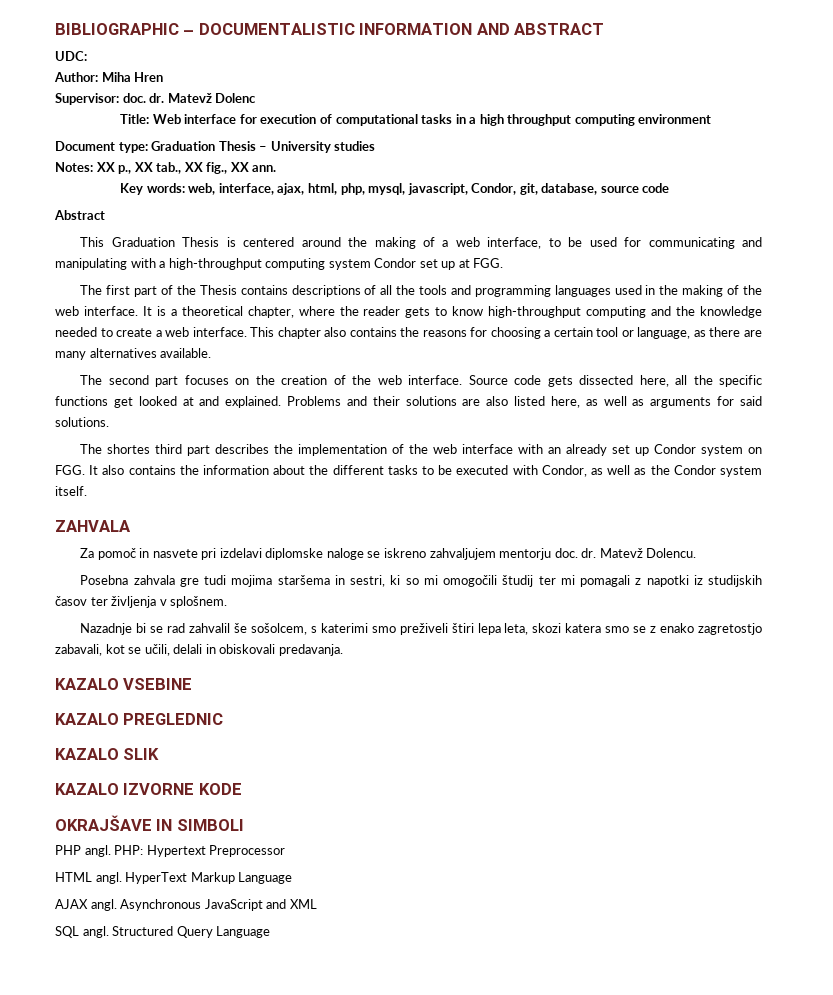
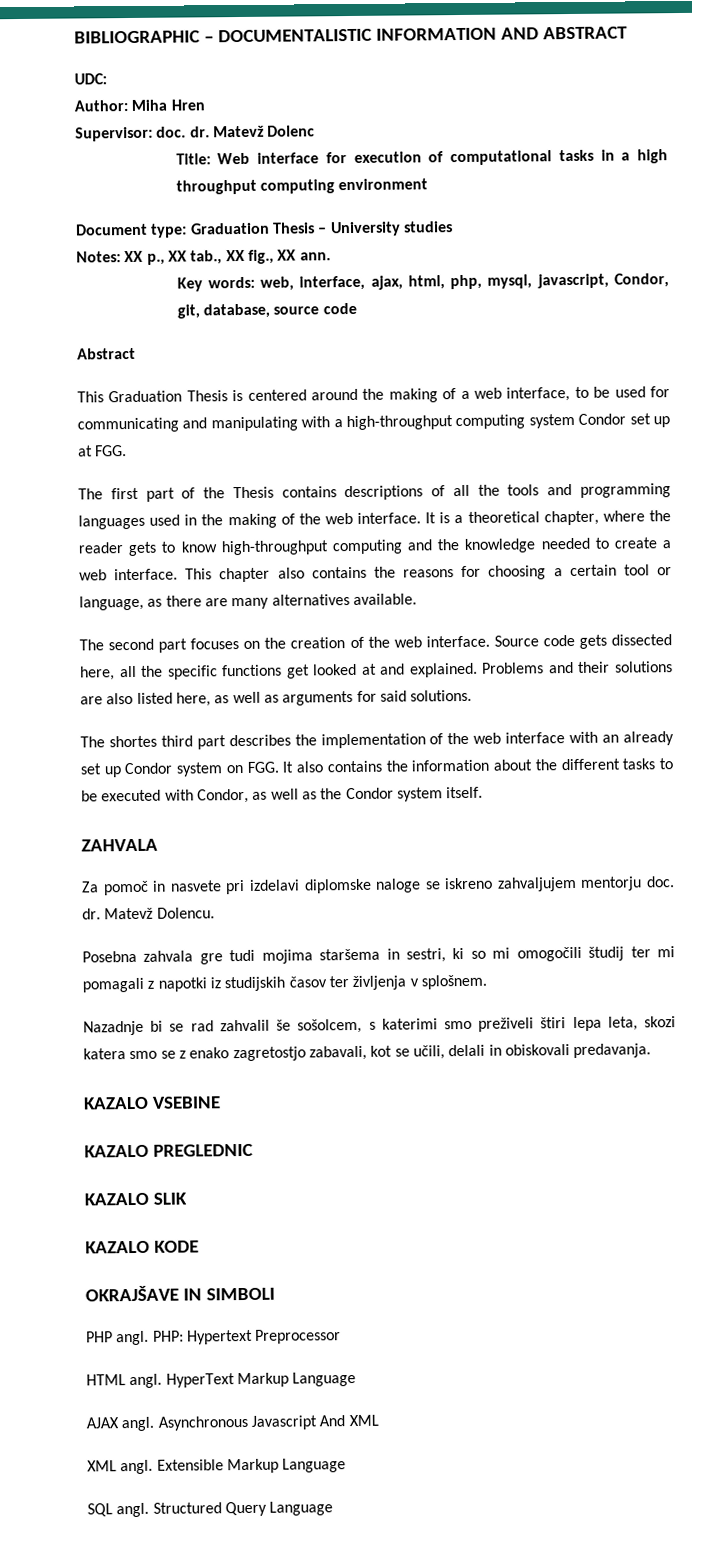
- KAZALO IZVORNE KODE
+ KAZALO KODE
- Asynchronous JavaScript and XML
+ Asynchronous Javascript And XML
+ XML angl. Extensible Markup Language

